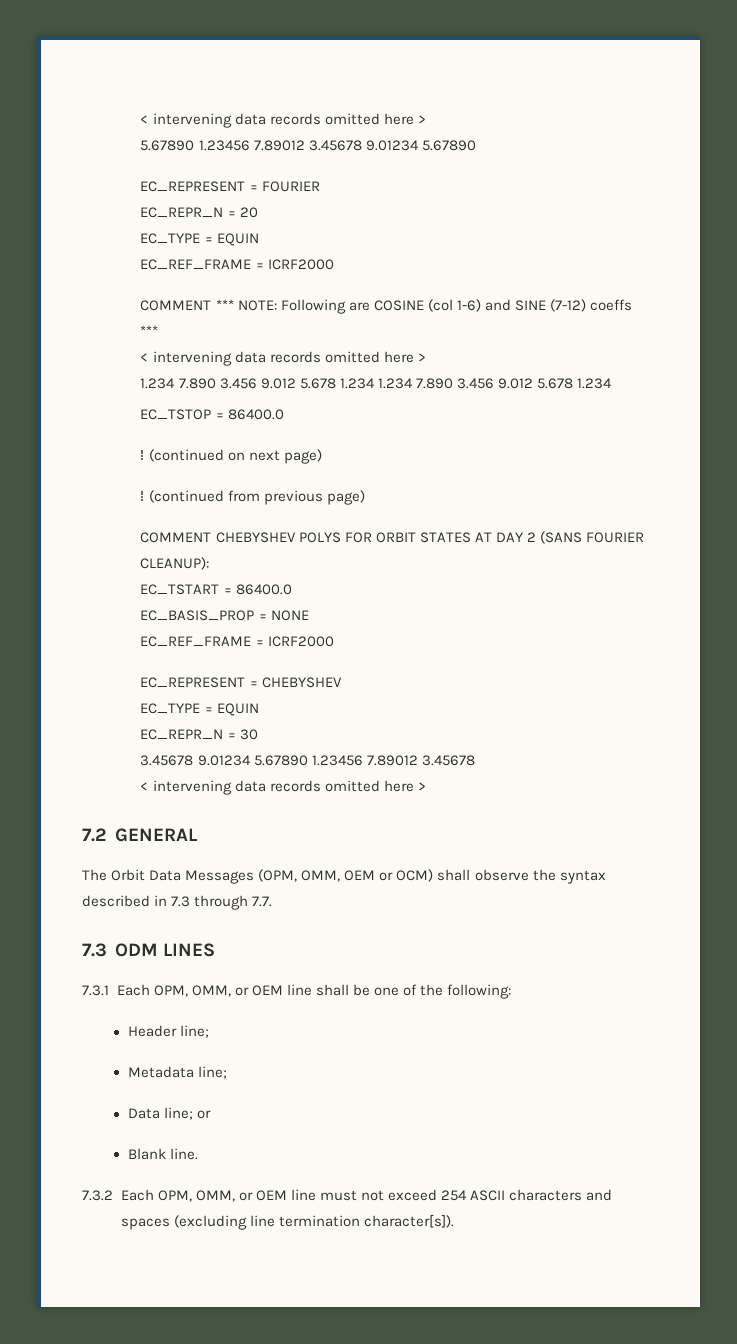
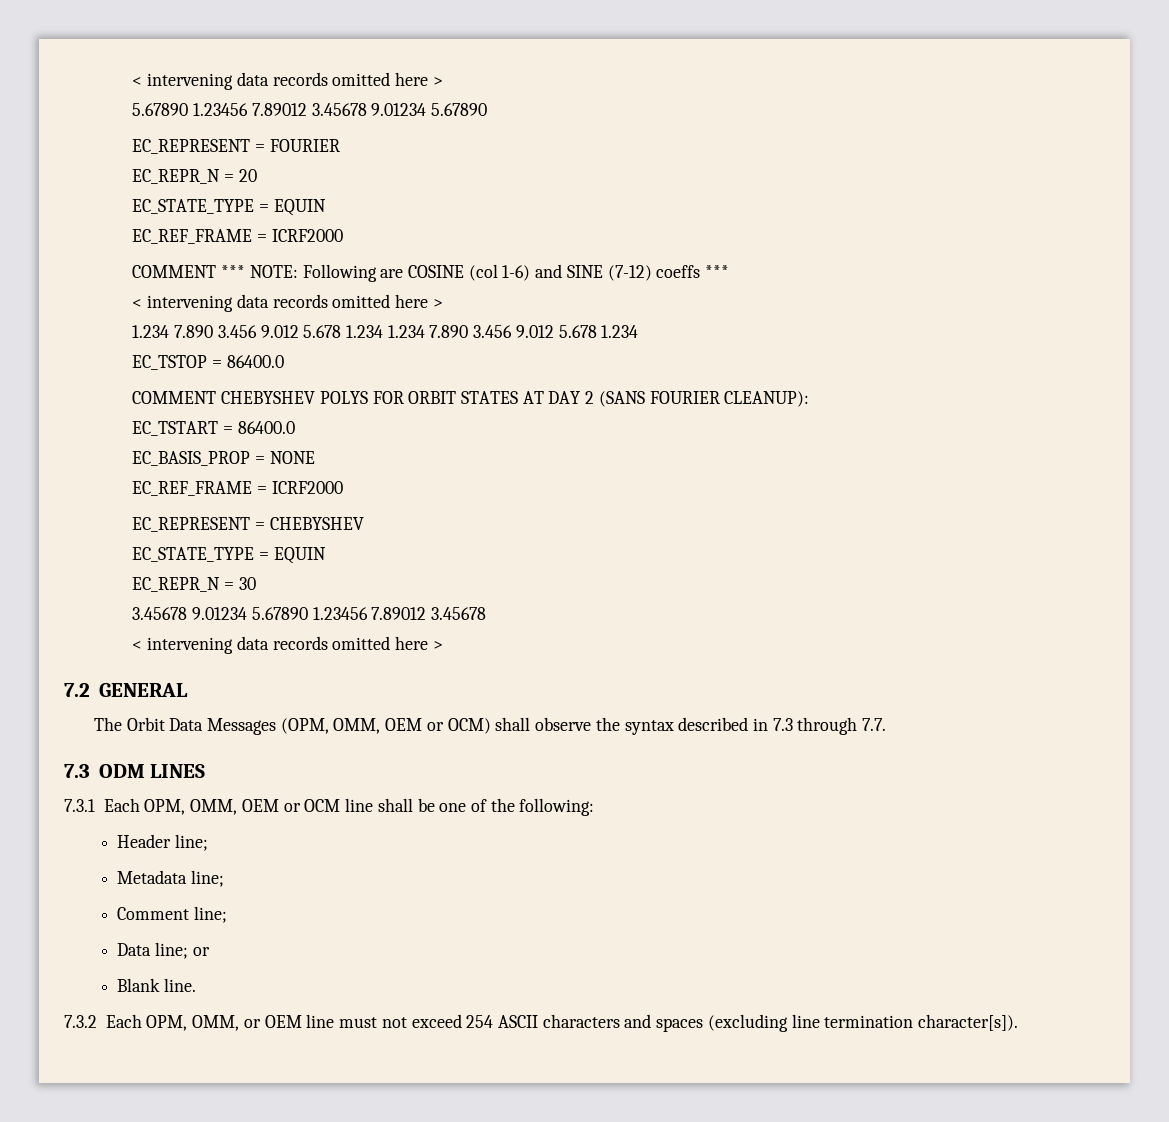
  EC_REPR_N = 20
- EC_TYPE = EQUIN
+ EC_STATE_TYPE = EQUIN
- ⁞ (continued on next page)
- ⁞ (continued from previous page)
  EC_REPRESENT = CHEBYSHEV
- EC_TYPE = EQUIN
+ EC_STATE_TYPE = EQUIN
- 7.3.1 Each OPM, OMM, or OEM line shall be one of the following:
+ 7.3.1 Each OPM, OMM, OEM or OCM line shall be one of the following:
+ Comment line;

